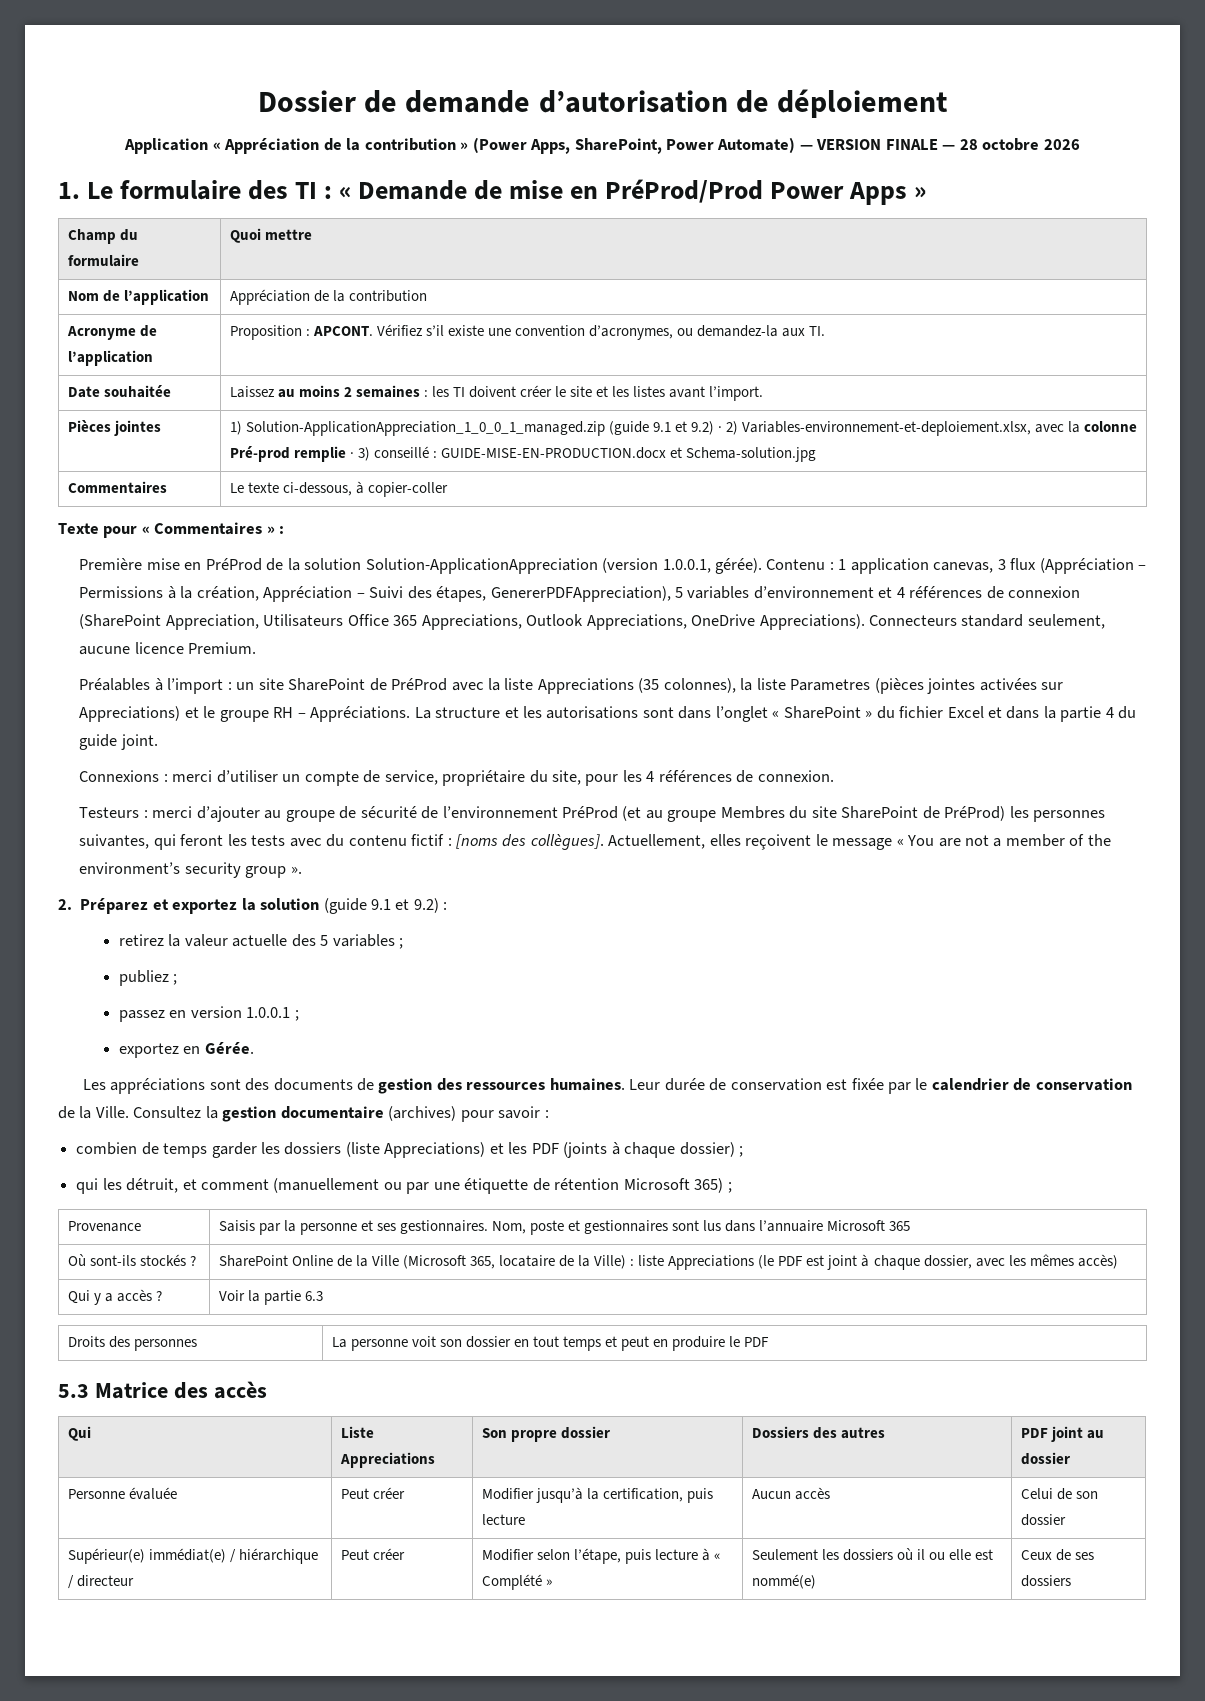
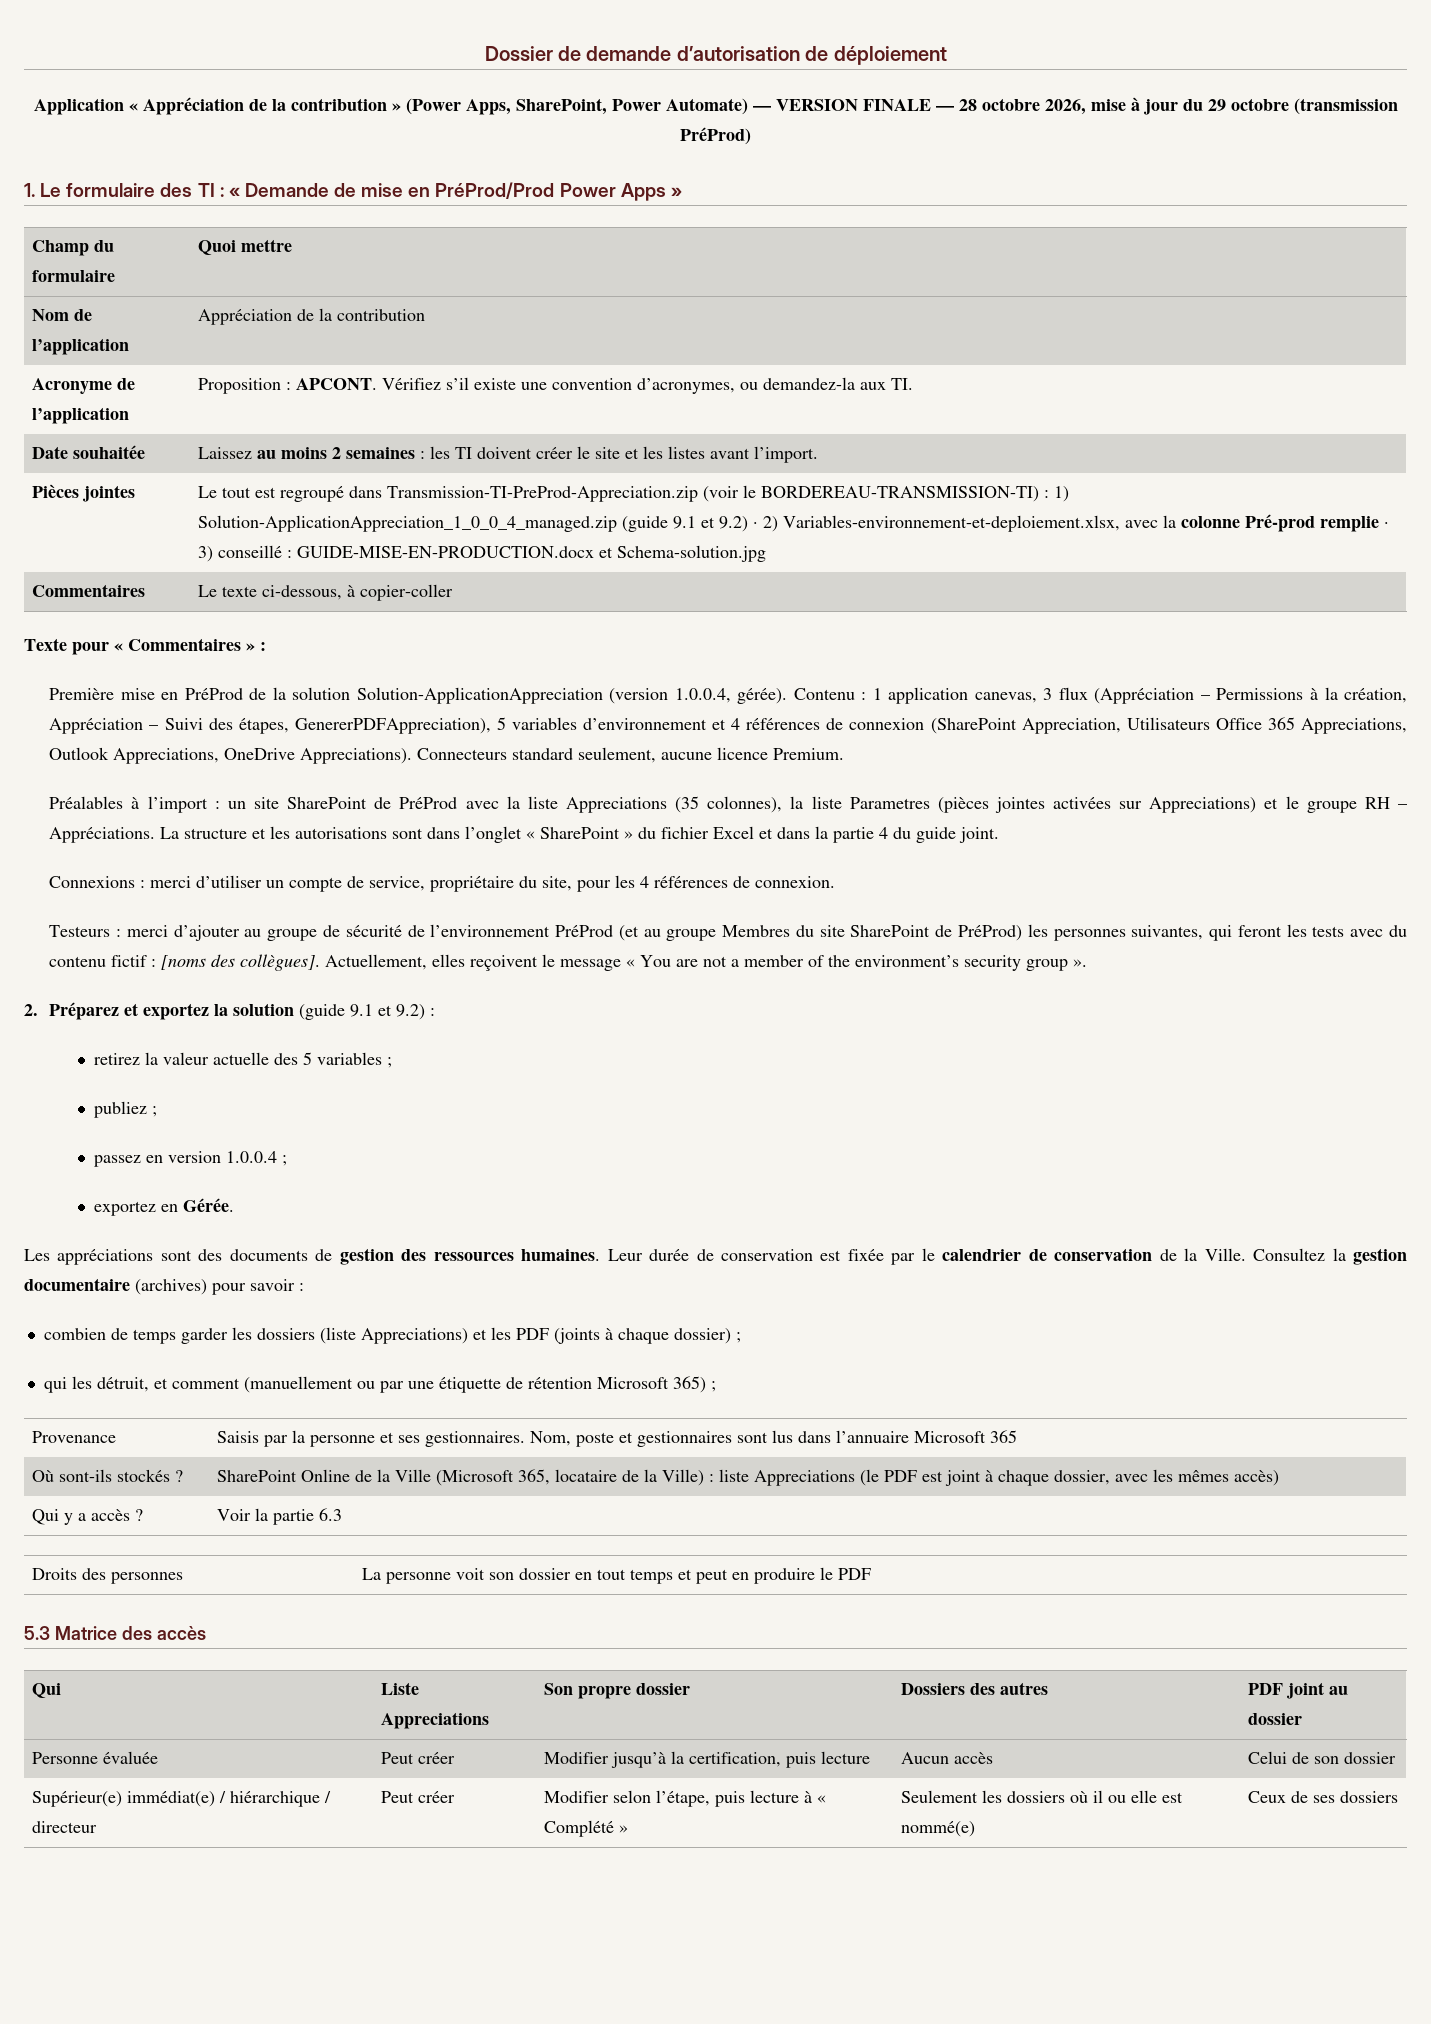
- Application « Appréciation de la contribution » (Power Apps, SharePoint, Power Automate) — VERSION FINALE — 28 octobre 2026
+ Application « Appréciation de la contribution » (Power Apps, SharePoint, Power Automate) — VERSION FINALE — 28 octobre 2026, mise à jour du 29 octobre (transmission PréProd)
- Pièces jointes | 1) Solution-ApplicationAppreciation_1_0_0_1_managed.zip (guide 9.1 et 9.2) · 2) Variables-environnement-et-deploiement.xlsx, avec la colonne Pré-prod remplie · 3) conseillé : GUIDE-MISE-EN-PRODUCTION.docx et Schema-solution.jpg
+ Pièces jointes | Le tout est regroupé dans Transmission-TI-PreProd-Appreciation.zip (voir le BORDEREAU-TRANSMISSION-TI) : 1) Solution-ApplicationAppreciation_1_0_0_4_managed.zip (guide 9.1 et 9.2) · 2) Variables-environnement-et-deploiement.xlsx, avec la colonne Pré-prod remplie · 3) conseillé : GUIDE-MISE-EN-PRODUCTION.docx et Schema-solution.jpg
- Première mise en PréProd de la solution Solution-ApplicationAppreciation (version 1.0.0.1, gérée).
+ Première mise en PréProd de la solution Solution-ApplicationAppreciation (version 1.0.0.4, gérée).
- passez en version 1.0.0.1 ;
+ passez en version 1.0.0.4 ;

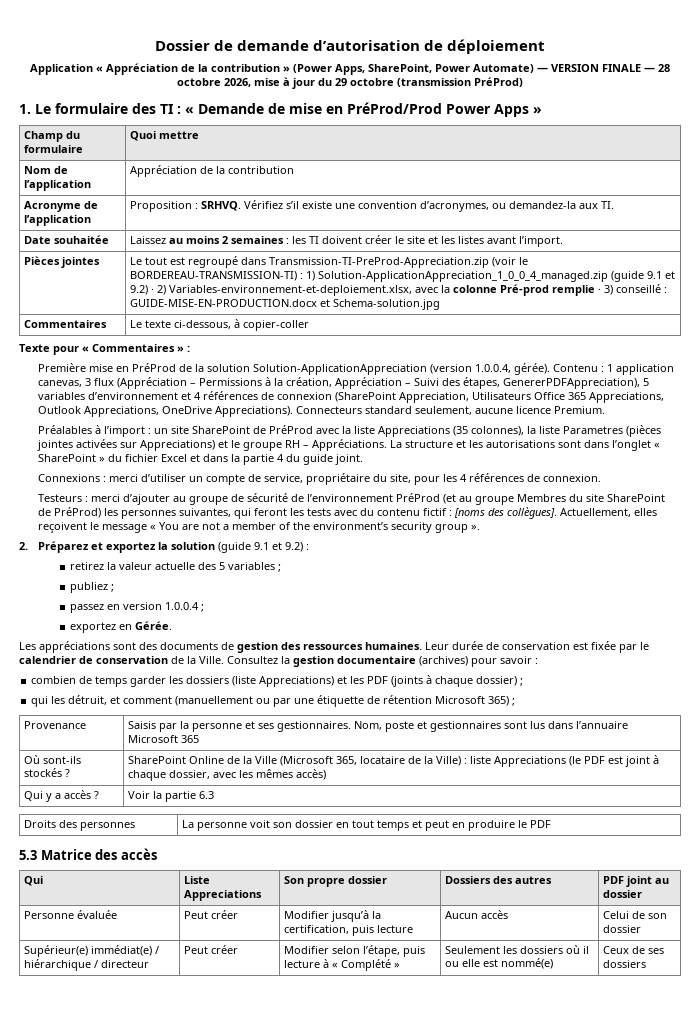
- Acronyme de l’application | Proposition : APCONT. Vérifiez s’il existe une convention d’acronymes, ou demandez-la aux TI.
+ Acronyme de l’application | Proposition : SRHVQ. Vérifiez s’il existe une convention d’acronymes, ou demandez-la aux TI.

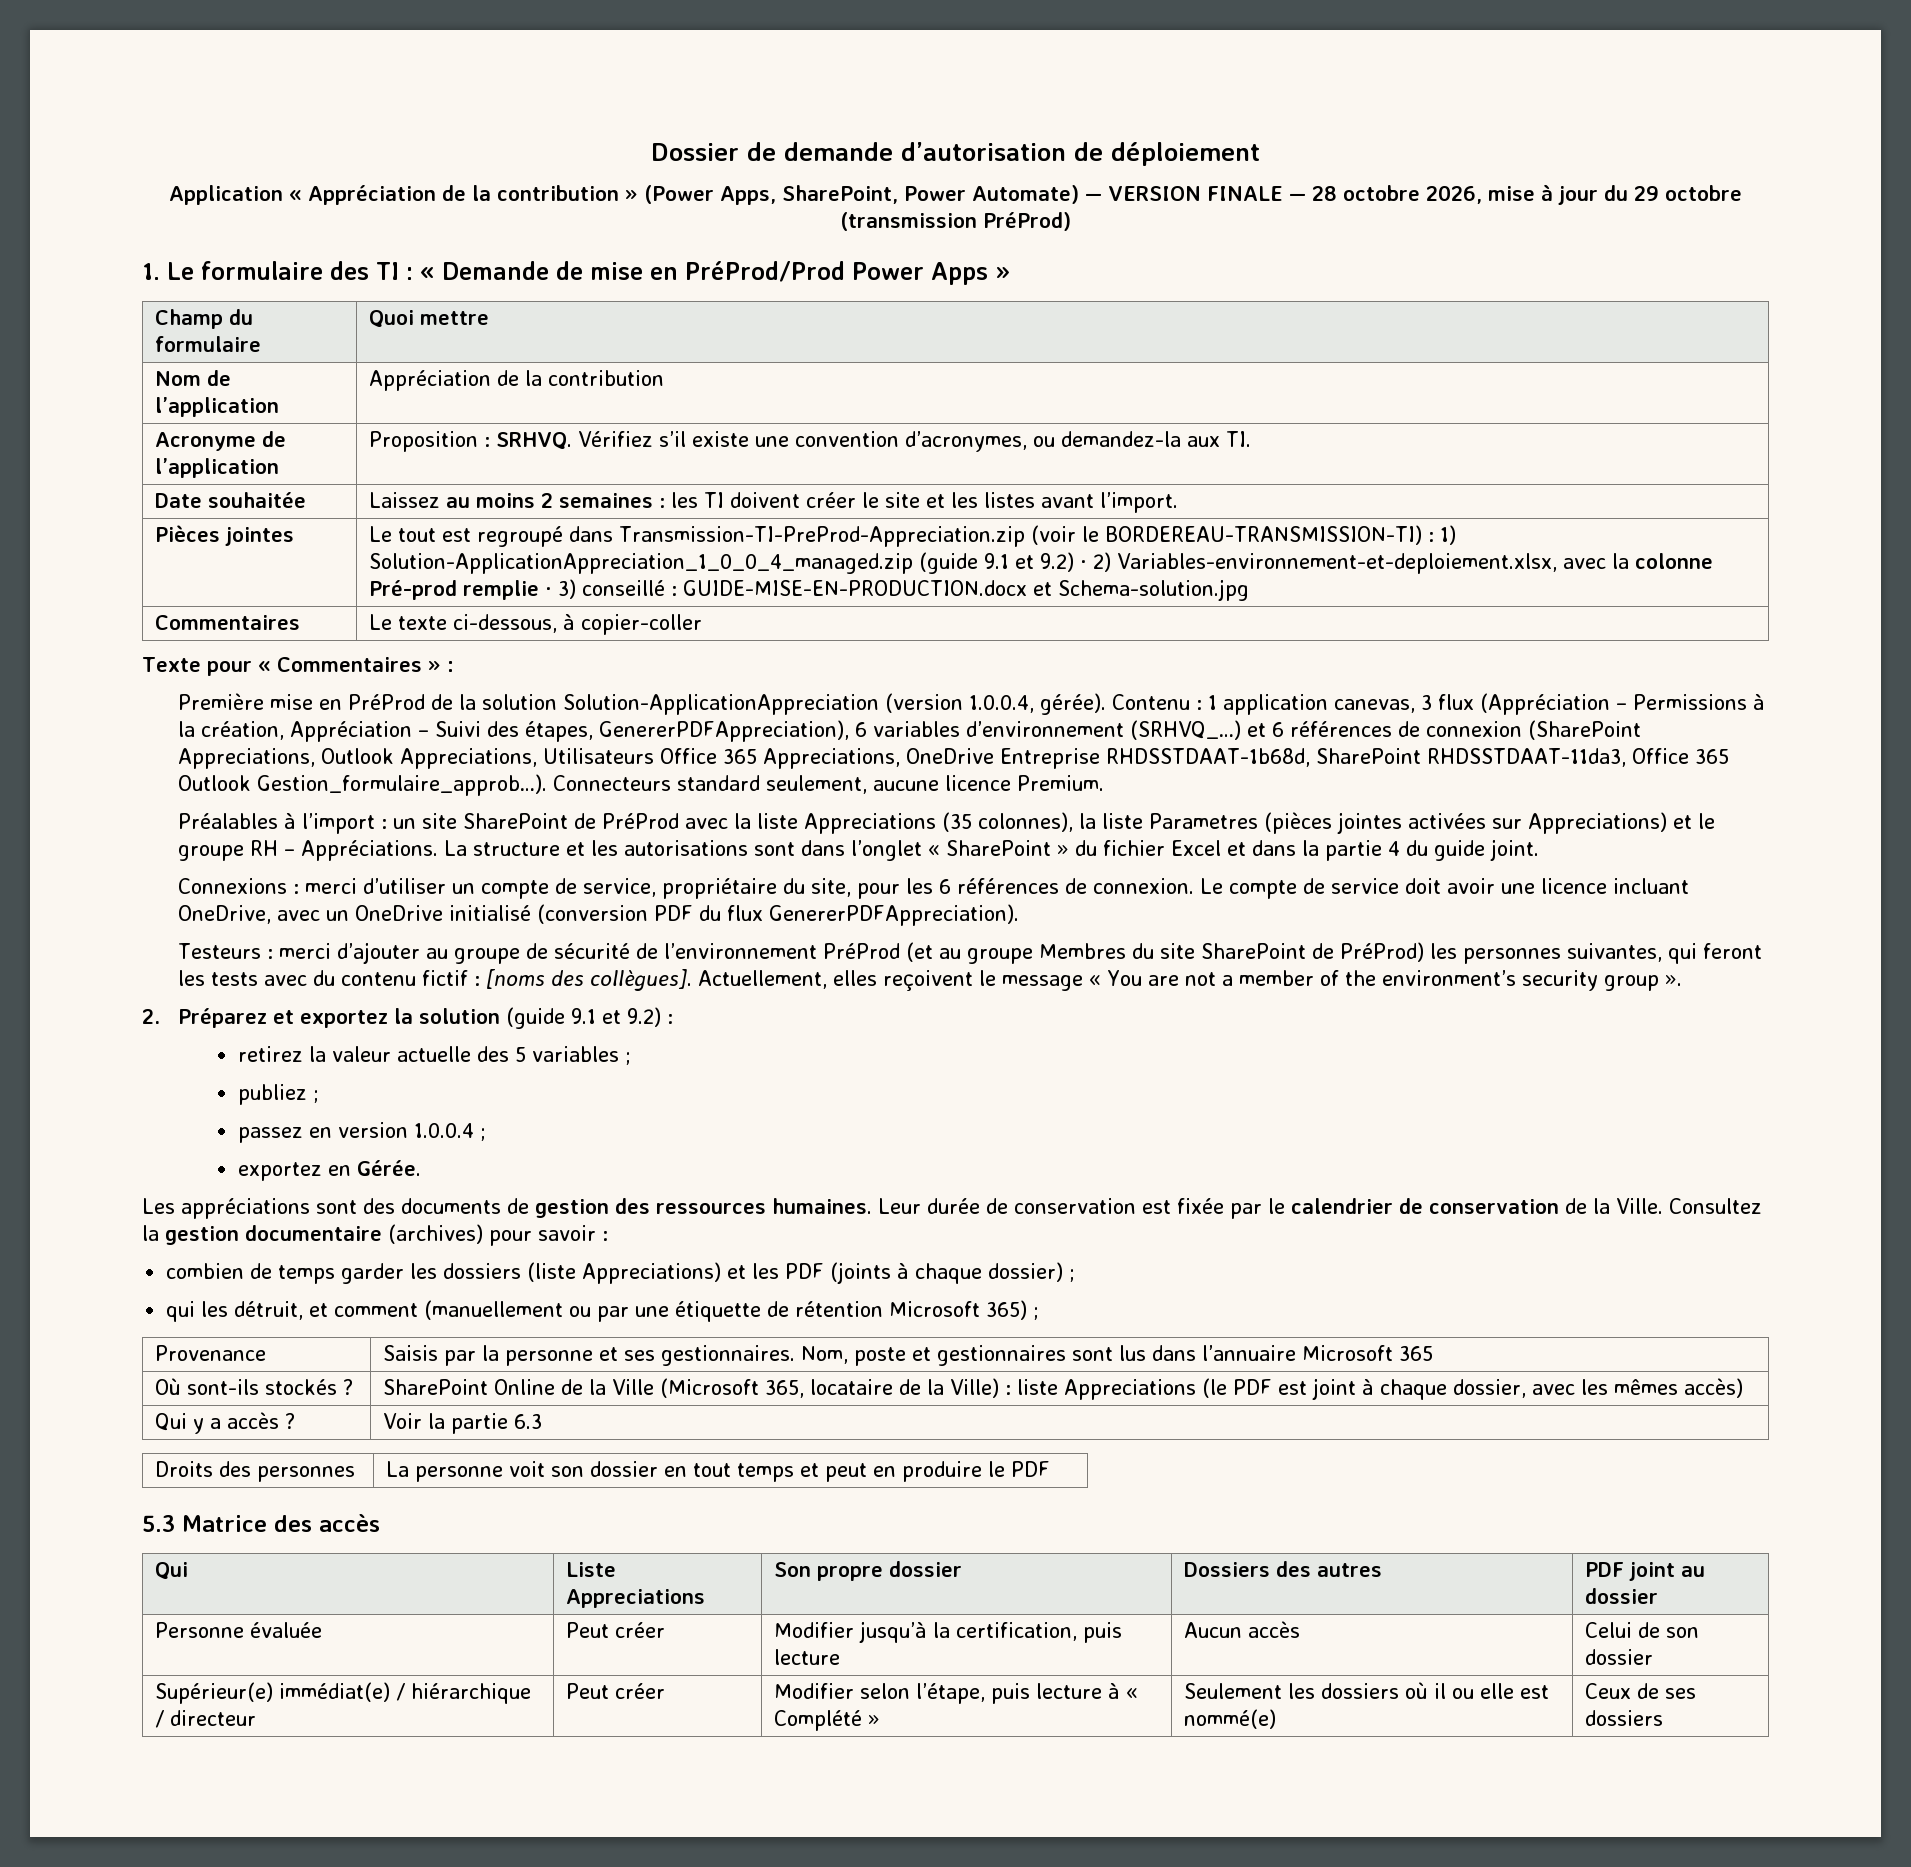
- Contenu : 1 application canevas, 3 flux (Appréciation – Permissions à la création, Appréciation – Suivi des étapes, GenererPDFAppreciation), 5 variables d’environnement et 4 références de connexion (SharePoint Appreciation, Utilisateurs Office 365 Appreciations, Outlook Appreciations, OneDrive Appreciations).
+ Contenu : 1 application canevas, 3 flux (Appréciation – Permissions à la création, Appréciation – Suivi des étapes, GenererPDFAppreciation), 6 variables d’environnement (SRHVQ_…) et 6 références de connexion (SharePoint Appreciations, Outlook Appreciations, Utilisateurs Office 365 Appreciations, OneDrive Entreprise RHDSSTDAAT-1b68d, SharePoint RHDSSTDAAT-11da3, Office 365 Outlook Gestion_formulaire_approb…).
- Connexions : merci d’utiliser un compte de service, propriétaire du site, pour les 4 références de connexion.
+ Connexions : merci d’utiliser un compte de service, propriétaire du site, pour les 6 références de connexion. Le compte de service doit avoir une licence incluant OneDrive, avec un OneDrive initialisé (conversion PDF du flux GenererPDFAppreciation).

